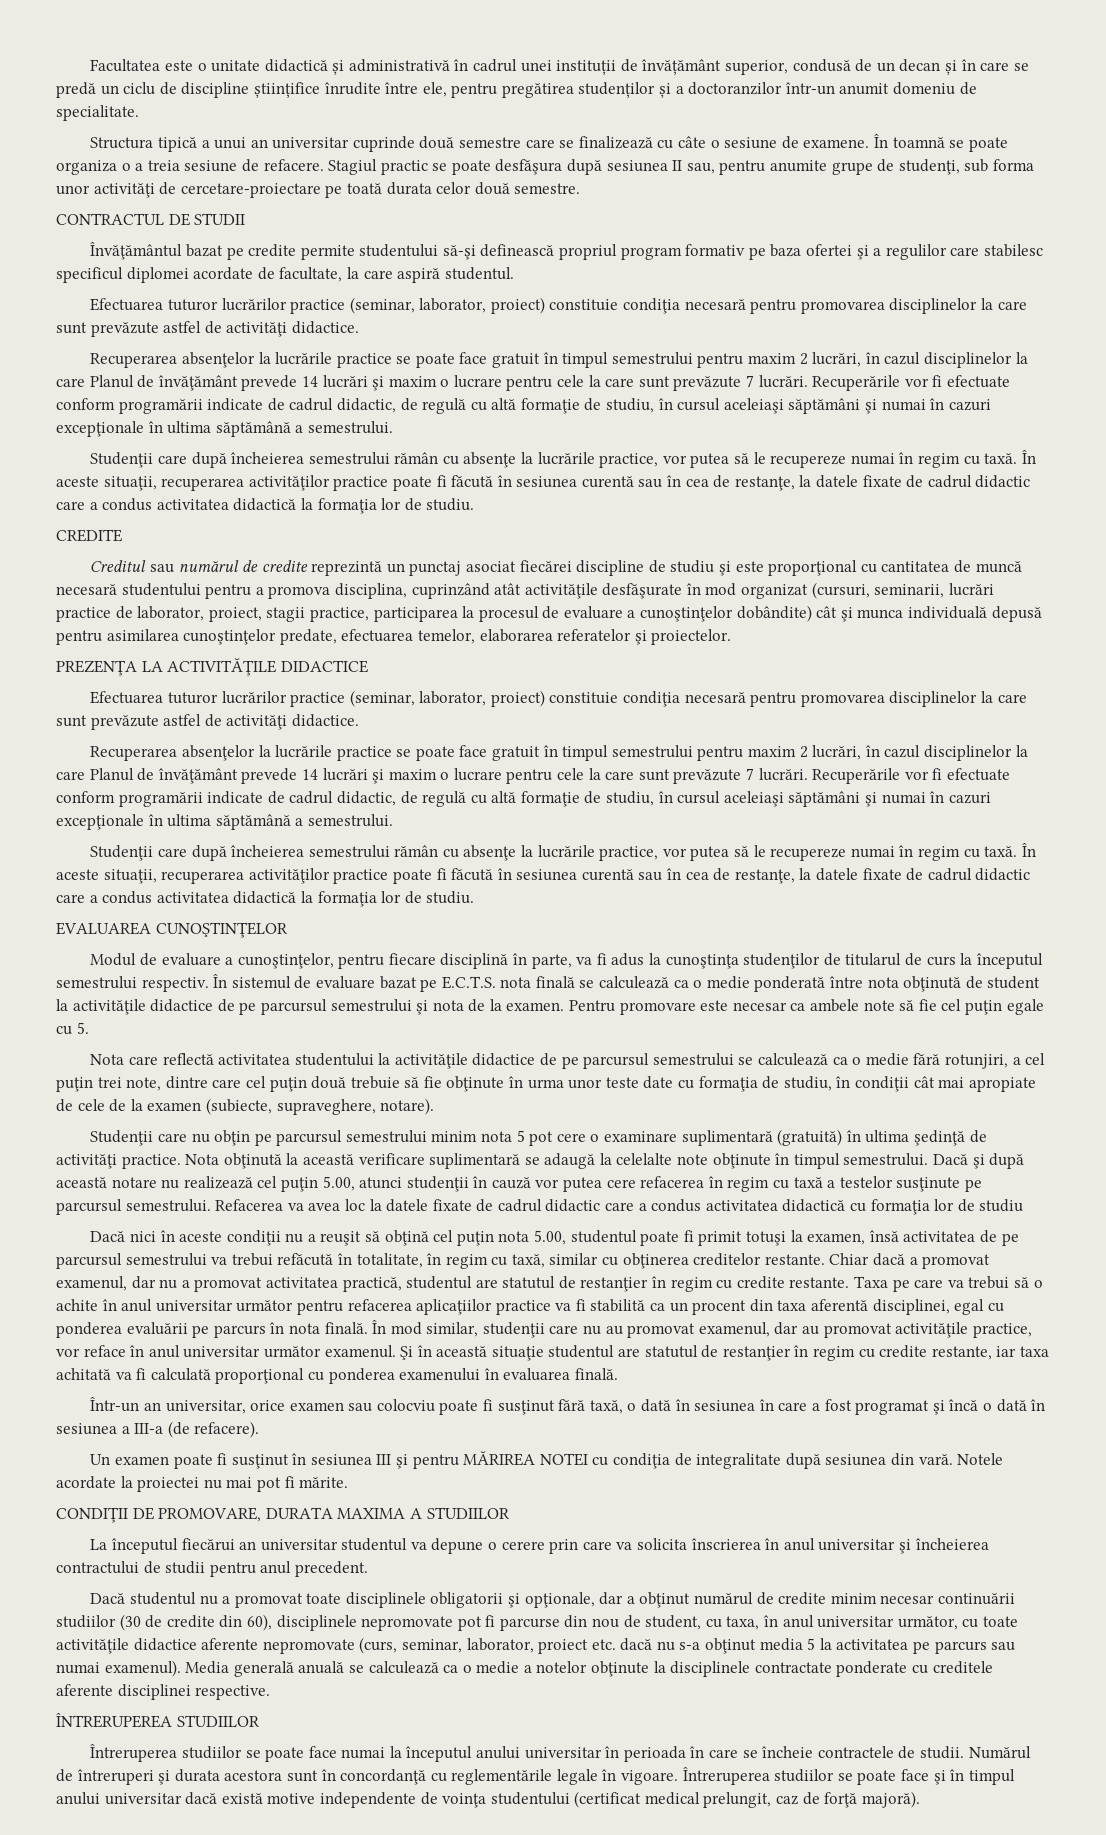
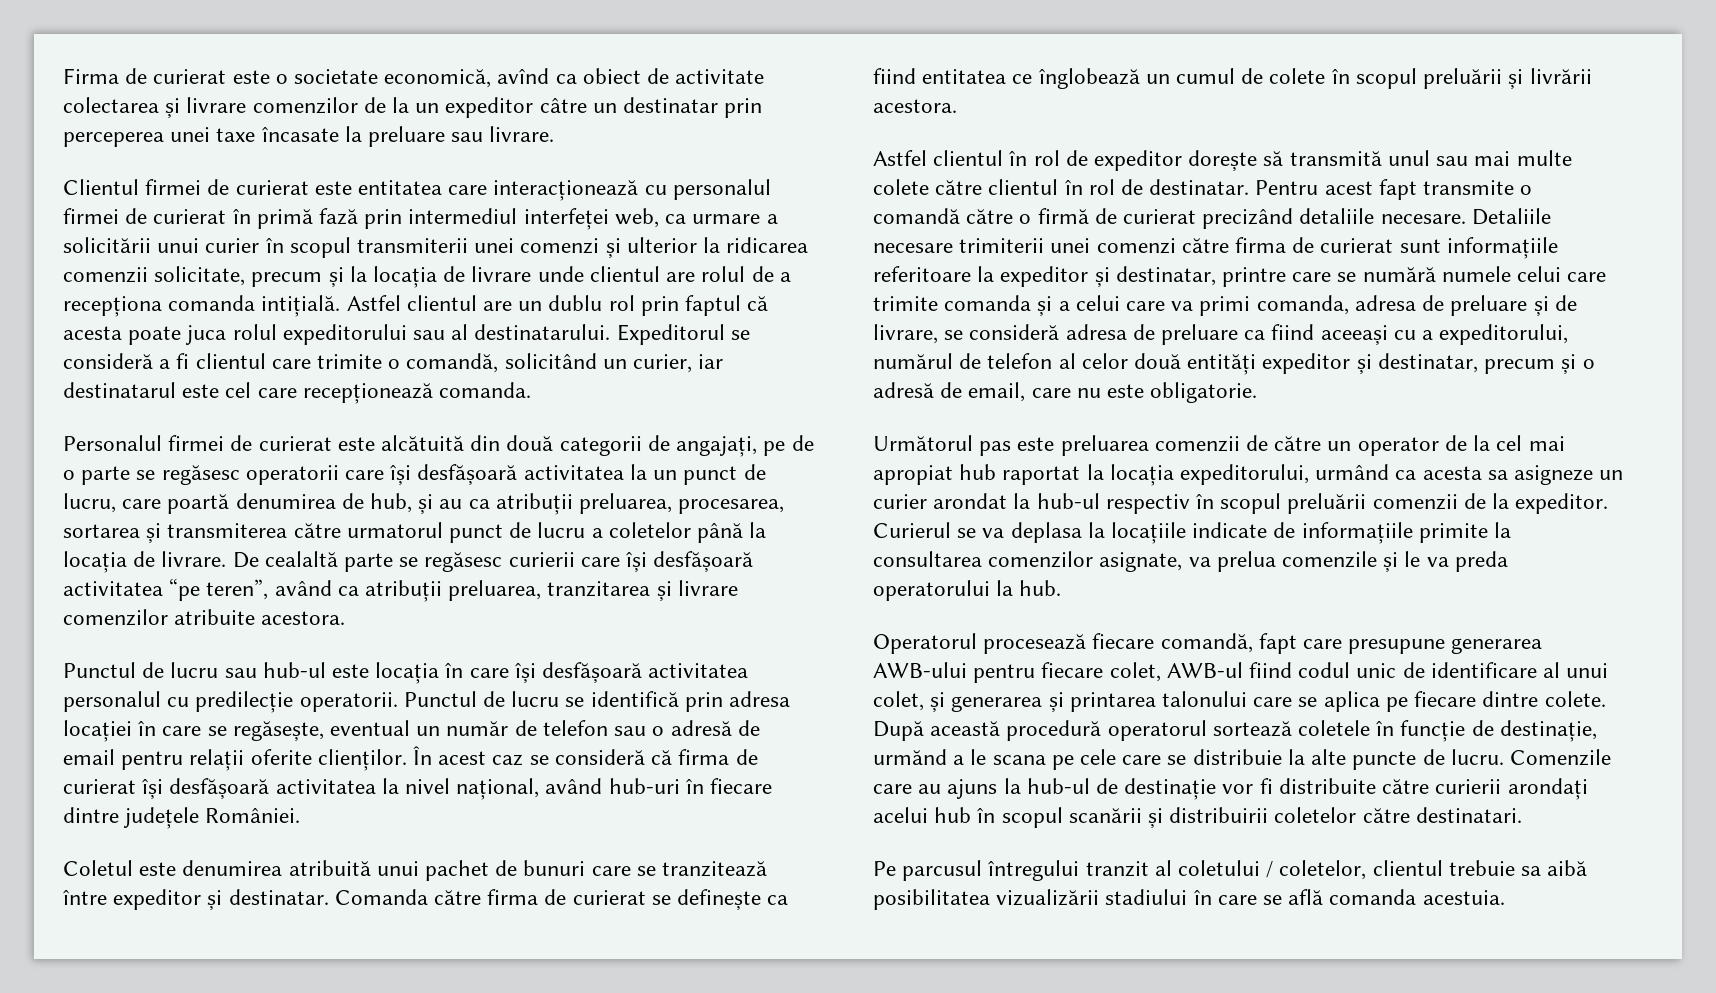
- Facultatea este o unitate didactică și administrativă în cadrul unei instituții de învățământ superior, condusă de un decan și în care se predă un ciclu de discipline științifice înrudite între ele, pentru pregătirea studenților și a doctoranzilor într-un anumit domeniu de specialitate.
- Structura tipică a unui an universitar cuprinde două semestre care se finalizează cu câte o sesiune de examene. În toamnă se poate organiza o a treia sesiune de refacere. Stagiul practic se poate desfăşura după sesiunea II sau, pentru anumite grupe de studenţi, sub forma unor activităţi de cercetare-proiectare pe toată durata celor două semestre.
- CONTRACTUL DE STUDII
- Învăţământul bazat pe credite permite studentului să-şi definească propriul program formativ pe baza ofertei şi a regulilor care stabilesc specificul diplomei acordate de facultate, la care aspiră studentul.
- Efectuarea tuturor lucrărilor practice (seminar, laborator, proiect) constituie condiţia necesară pentru promovarea disciplinelor la care sunt prevăzute astfel de activităţi didactice.
- Recuperarea absenţelor la lucrările practice se poate face gratuit în timpul semestrului pentru maxim 2 lucrări, în cazul disciplinelor la care Planul de învăţământ prevede 14 lucrări şi maxim o lucrare pentru cele la care sunt prevăzute 7 lucrări. Recuperările vor fi efectuate conform programării indicate de cadrul didactic, de regulă cu altă formaţie de studiu, în cursul aceleiaşi săptămâni şi numai în cazuri excepţionale în ultima săptămână a semestrului.
- Studenţii care după încheierea semestrului rămân cu absenţe la lucrările practice, vor putea să le recupereze numai în regim cu taxă. În aceste situaţii, recuperarea activităţilor practice poate fi făcută în sesiunea curentă sau în cea de restanţe, la datele fixate de cadrul didactic care a condus activitatea didactică la formaţia lor de studiu.
- CREDITE
- Creditul sau numărul de credite reprezintă un punctaj asociat fiecărei discipline de studiu şi este proporţional cu cantitatea de muncă necesară studentului pentru a promova disciplina, cuprinzând atât activităţile desfăşurate în mod organizat (cursuri, seminarii, lucrări practice de laborator, proiect, stagii practice, participarea la procesul de evaluare a cunoştinţelor dobândite) cât şi munca individuală depusă pentru asimilarea cunoştinţelor predate, efectuarea temelor, elaborarea referatelor şi proiectelor.
- PREZENŢA LA ACTIVITĂŢILE DIDACTICE
- Efectuarea tuturor lucrărilor practice (seminar, laborator, proiect) constituie condiţia necesară pentru promovarea disciplinelor la care sunt prevăzute astfel de activităţi didactice.
- Recuperarea absenţelor la lucrările practice se poate face gratuit în timpul semestrului pentru maxim 2 lucrări, în cazul disciplinelor la care Planul de învăţământ prevede 14 lucrări şi maxim o lucrare pentru cele la care sunt prevăzute 7 lucrări. Recuperările vor fi efectuate conform programării indicate de cadrul didactic, de regulă cu altă formaţie de studiu, în cursul aceleiaşi săptămâni şi numai în cazuri excepţionale în ultima săptămână a semestrului.
- Studenţii care după încheierea semestrului rămân cu absenţe la lucrările practice, vor putea să le recupereze numai în regim cu taxă. În aceste situaţii, recuperarea activităţilor practice poate fi făcută în sesiunea curentă sau în cea de restanţe, la datele fixate de cadrul didactic care a condus activitatea didactică la formaţia lor de studiu.
- EVALUAREA CUNOŞTINŢELOR
- Modul de evaluare a cunoştinţelor, pentru fiecare disciplină în parte, va fi adus la cunoştinţa studenţilor de titularul de curs la începutul semestrului respectiv. În sistemul de evaluare bazat pe E.C.T.S. nota finală se calculează ca o medie ponderată între nota obţinută de student la activităţile didactice de pe parcursul semestrului şi nota de la examen. Pentru promovare este necesar ca ambele note să fie cel puţin egale cu 5.
- Nota care reflectă activitatea studentului la activităţile didactice de pe parcursul semestrului se calculează ca o medie fără rotunjiri, a cel puţin trei note, dintre care cel puţin două trebuie să fie obţinute în urma unor teste date cu formaţia de studiu, în condiţii cât mai apropiate de cele de la examen (subiecte, supraveghere, notare).
- Studenţii care nu obţin pe parcursul semestrului minim nota 5 pot cere o examinare suplimentară (gratuită) în ultima şedinţă de activităţi practice. Nota obţinută la această verificare suplimentară se adaugă la celelalte note obţinute în timpul semestrului. Dacă şi după această notare nu realizează cel puţin 5.00, atunci studenţii în cauză vor putea cere refacerea în regim cu taxă a testelor susţinute pe parcursul semestrului. Refacerea va avea loc la datele fixate de cadrul didactic care a condus activitatea didactică cu formaţia lor de studiu
- Dacă nici în aceste condiţii nu a reuşit să obţină cel puţin nota 5.00, studentul poate fi primit totuşi la examen, însă activitatea de pe parcursul semestrului va trebui refăcută în totalitate, în regim cu taxă, similar cu obţinerea creditelor restante. Chiar dacă a promovat examenul, dar nu a promovat activitatea practică, studentul are statutul de restanţier în regim cu credite restante. Taxa pe care va trebui să o achite în anul universitar următor pentru refacerea aplicaţiilor practice va fi stabilită ca un procent din taxa aferentă disciplinei, egal cu ponderea evaluării pe parcurs în nota finală. În mod similar, studenţii care nu au promovat examenul, dar au promovat activităţile practice, vor reface în anul universitar următor examenul. Şi în această situaţie studentul are statutul de restanţier în regim cu credite restante, iar taxa achitată va fi calculată proporţional cu ponderea examenului în evaluarea finală.
- Într-un an universitar, orice examen sau colocviu poate fi susţinut fără taxă, o dată în sesiunea în care a fost programat şi încă o dată în sesiunea a III-a (de refacere).
- Un examen poate fi susţinut în sesiunea III şi pentru MĂRIREA NOTEI cu condiţia de integralitate după sesiunea din vară. Notele acordate la proiectei nu mai pot fi mărite.
- CONDIŢII DE PROMOVARE, DURATA MAXIMA A STUDIILOR
- La începutul fiecărui an universitar studentul va depune o cerere prin care va solicita înscrierea în anul universitar şi încheierea contractului de studii pentru anul precedent.
- Dacă studentul nu a promovat toate disciplinele obligatorii şi opţionale, dar a obţinut numărul de credite minim necesar continuării studiilor (30 de credite din 60), disciplinele nepromovate pot fi parcurse din nou de student, cu taxa, în anul universitar următor, cu toate activităţile didactice aferente nepromovate (curs, seminar, laborator, proiect etc. dacă nu s-a obţinut media 5 la activitatea pe parcurs sau numai examenul). Media generală anuală se calculează ca o medie a notelor obţinute la disciplinele contractate ponderate cu creditele aferente disciplinei respective.
- ÎNTRERUPEREA STUDIILOR
- Întreruperea studiilor se poate face numai la începutul anului universitar în perioada în care se încheie contractele de studii. Numărul de întreruperi şi durata acestora sunt în concordanţă cu reglementările legale în vigoare. Întreruperea studiilor se poate face şi în timpul anului universitar dacă există motive independente de voinţa studentului (certificat medical prelungit, caz de forţă majoră).
+ Firma de curierat este o societate economică, avînd ca obiect de activitate colectarea și livrare comenzilor de la un expeditor câtre un destinatar prin perceperea unei taxe încasate la preluare sau livrare.
+ Clientul firmei de curierat este entitatea care interacționează cu personalul firmei de curierat în primă fază prin intermediul interfeței web, ca urmare a solicitării unui curier în scopul transmiterii unei comenzi și ulterior la ridicarea comenzii solicitate, precum și la locația de livrare unde clientul are rolul de a recepționa comanda intițială. Astfel clientul are un dublu rol prin faptul că acesta poate juca rolul expeditorului sau al destinatarului. Expeditorul se consideră a fi clientul care trimite o comandă, solicitând un curier, iar destinatarul este cel care recepționează comanda.
+ Personalul firmei de curierat este alcătuită din două categorii de angajați, pe de o parte se regăsesc operatorii care își desfășoară activitatea la un punct de lucru, care poartă denumirea de hub, și au ca atribuții preluarea, procesarea, sortarea și transmiterea către urmatorul punct de lucru a coletelor până la locația de livrare. De cealaltă parte se regăsesc curierii care își desfășoară activitatea “pe teren”, având ca atribuții preluarea, tranzitarea și livrare comenzilor atribuite acestora.
+ Punctul de lucru sau hub-ul este locația în care își desfășoară activitatea personalul cu predilecție operatorii. Punctul de lucru se identifică prin adresa locației în care se regăsește, eventual un număr de telefon sau o adresă de email pentru relații oferite clienților. În acest caz se consideră că firma de curierat își desfășoară activitatea la nivel național, având hub-uri în fiecare dintre județele României.
+ Coletul este denumirea atribuită unui pachet de bunuri care se tranzitează între expeditor și destinatar. Comanda către firma de curierat se definește ca fiind entitatea ce înglobează un cumul de colete în scopul preluării și livrării acestora.
+ Astfel clientul în rol de expeditor dorește să transmită unul sau mai multe colete către clientul în rol de destinatar. Pentru acest fapt transmite o comandă către o firmă de curierat precizând detaliile necesare. Detaliile necesare trimiterii unei comenzi către firma de curierat sunt informațiile referitoare la expeditor și destinatar, printre care se numără numele celui care trimite comanda și a celui care va primi comanda, adresa de preluare și de livrare, se consideră adresa de preluare ca fiind aceeași cu a expeditorului, numărul de telefon al celor două entități expeditor și destinatar, precum și o adresă de email, care nu este obligatorie.
+ Următorul pas este preluarea comenzii de către un operator de la cel mai apropiat hub raportat la locația expeditorului, urmând ca acesta sa asigneze un curier arondat la hub-ul respectiv în scopul preluării comenzii de la expeditor. Curierul se va deplasa la locațiile indicate de informațiile primite la consultarea comenzilor asignate, va prelua comenzile și le va preda operatorului la hub.
+ Operatorul procesează fiecare comandă, fapt care presupune generarea AWB-ului pentru fiecare colet, AWB-ul fiind codul unic de identificare al unui colet, și generarea și printarea talonului care se aplica pe fiecare dintre colete. După această procedură operatorul sortează coletele în funcție de destinație, urmănd a le scana pe cele care se distribuie la alte puncte de lucru. Comenzile care au ajuns la hub-ul de destinație vor fi distribuite către curierii arondați acelui hub în scopul scanării și distribuirii coletelor către destinatari.
+ Pe parcusul întregului tranzit al coletului / coletelor, clientul trebuie sa aibă posibilitatea vizualizării stadiului în care se află comanda acestuia.

